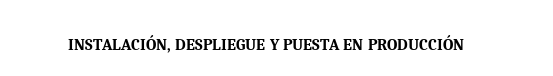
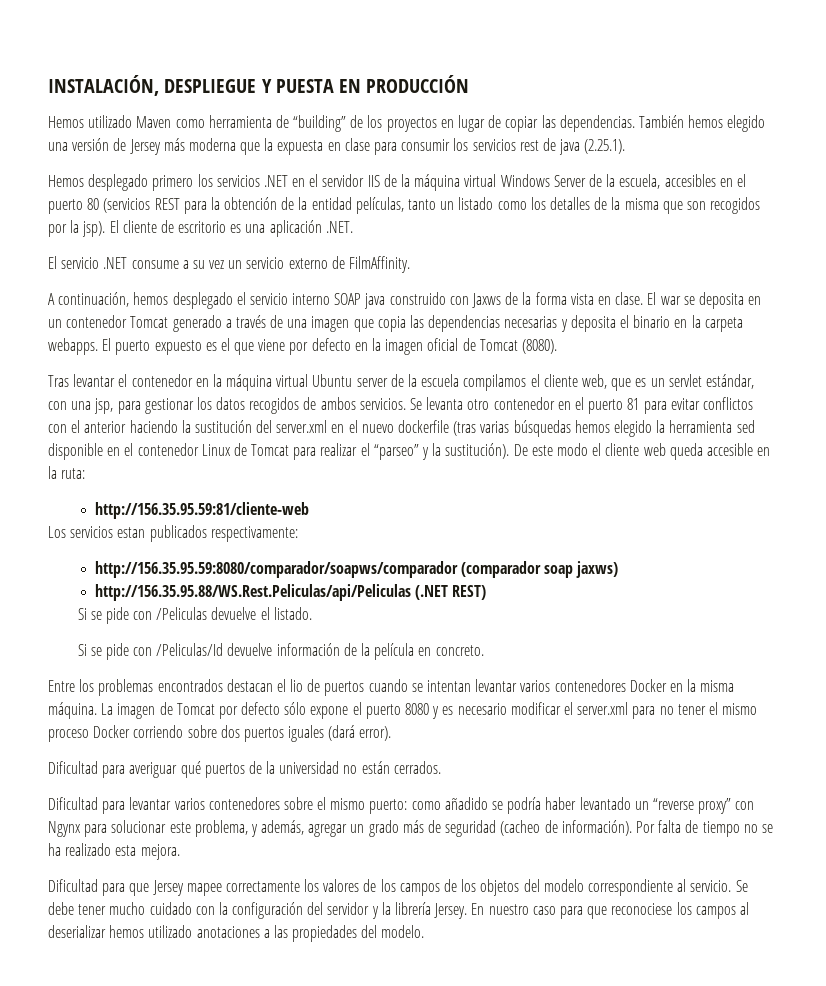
+ Hemos utilizado Maven como herramienta de “building” de los proyectos en lugar de copiar las dependencias. También hemos elegido una versión de Jersey más moderna que la expuesta en clase para consumir los servicios rest de java (2.25.1).
+ Hemos desplegado primero los servicios .NET en el servidor IIS de la máquina virtual Windows Server de la escuela, accesibles en el puerto 80 (servicios REST para la obtención de la entidad películas, tanto un listado como los detalles de la misma que son recogidos por la jsp). El cliente de escritorio es una aplicación .NET.
+ El servicio .NET consume a su vez un servicio externo de FilmAffinity.
+ A continuación, hemos desplegado el servicio interno SOAP java construido con Jaxws de la forma vista en clase. El war se deposita en un contenedor Tomcat generado a través de una imagen que copia las dependencias necesarias y deposita el binario en la carpeta webapps. El puerto expuesto es el que viene por defecto en la imagen oficial de Tomcat (8080).
+ Tras levantar el contenedor en la máquina virtual Ubuntu server de la escuela compilamos el cliente web, que es un servlet estándar, con una jsp, para gestionar los datos recogidos de ambos servicios. Se levanta otro contenedor en el puerto 81 para evitar conflictos con el anterior haciendo la sustitución del server.xml en el nuevo dockerfile (tras varias búsquedas hemos elegido la herramienta sed disponible en el contenedor Linux de Tomcat para realizar el “parseo” y la sustitución). De este modo el cliente web queda accesible en la ruta:
+ http://156.35.95.59:81/cliente-web
+ Los servicios estan publicados respectivamente:
+ http://156.35.95.59:8080/comparador/soapws/comparador (comparador soap jaxws)
+ http://156.35.95.88/WS.Rest.Peliculas/api/Peliculas (.NET REST)
+ Si se pide con /Peliculas devuelve el listado.
+ Si se pide con /Peliculas/Id devuelve información de la película en concreto.
+ Entre los problemas encontrados destacan el lio de puertos cuando se intentan levantar varios contenedores Docker en la misma máquina. La imagen de Tomcat por defecto sólo expone el puerto 8080 y es necesario modificar el server.xml para no tener el mismo proceso Docker corriendo sobre dos puertos iguales (dará error).
+ Dificultad para averiguar qué puertos de la universidad no están cerrados.
+ Dificultad para levantar varios contenedores sobre el mismo puerto: como añadido se podría haber levantado un “reverse proxy” con Ngynx para solucionar este problema, y además, agregar un grado más de seguridad (cacheo de información). Por falta de tiempo no se ha realizado esta mejora.
+ Dificultad para que Jersey mapee correctamente los valores de los campos de los objetos del modelo correspondiente al servicio. Se debe tener mucho cuidado con la configuración del servidor y la librería Jersey. En nuestro caso para que reconociese los campos al deserializar hemos utilizado anotaciones a las propiedades del modelo.

